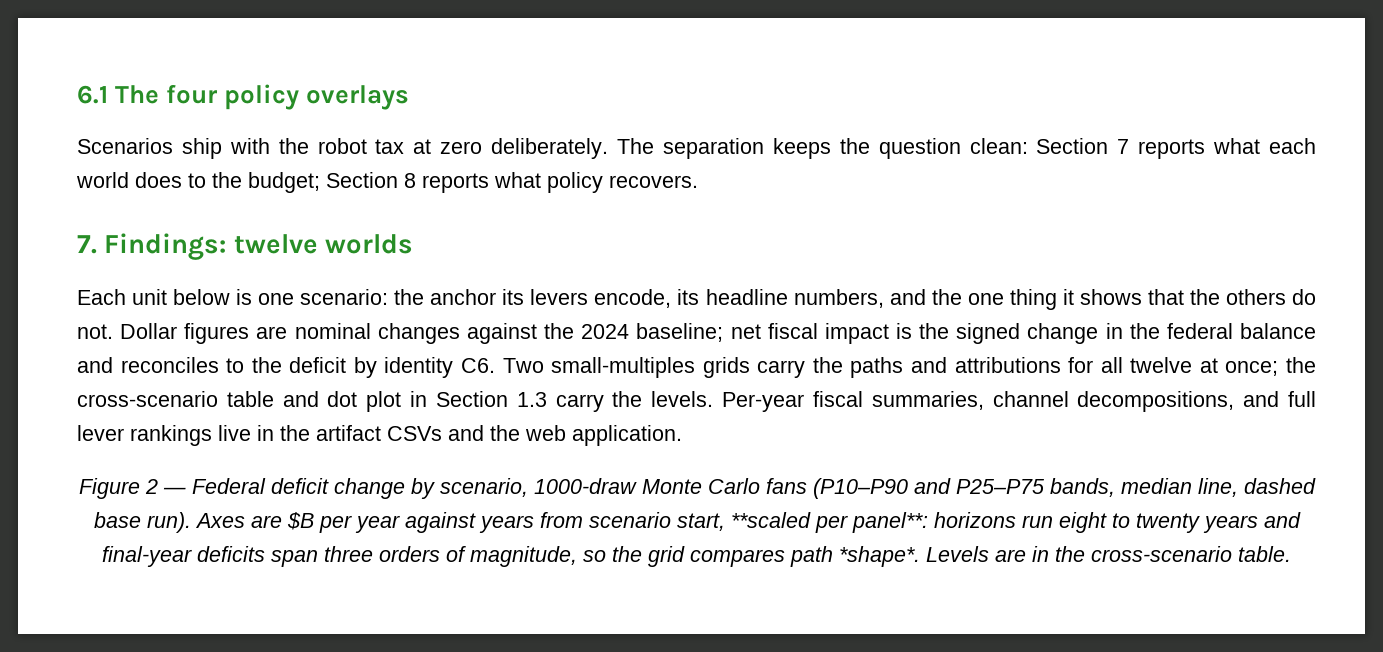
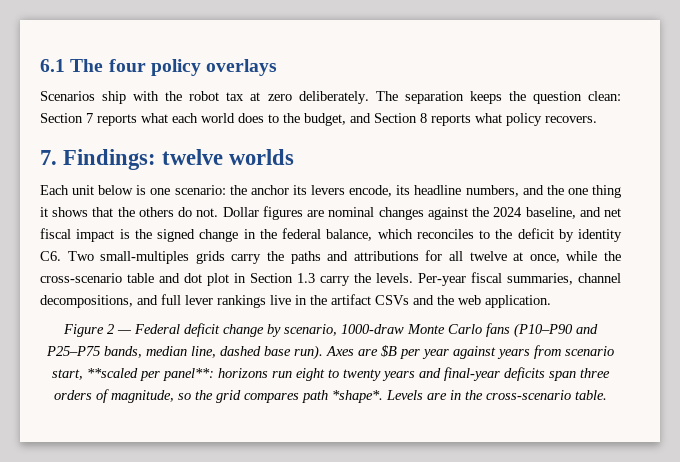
- The separation keeps the question clean: Section 7 reports what each world does to the budget; Section 8 reports what policy recovers.
+ The separation keeps the question clean: Section 7 reports what each world does to the budget, and Section 8 reports what policy recovers.
- Dollar figures are nominal changes against the 2024 baseline; net fiscal impact is the signed change in the federal balance and reconciles to the deficit by identity C6. Two small-multiples grids carry the paths and attributions for all twelve at once; the cross-scenario table and dot plot in Section 1.3 carry the levels.
+ Dollar figures are nominal changes against the 2024 baseline, and net fiscal impact is the signed change in the federal balance, which reconciles to the deficit by identity C6. Two small-multiples grids carry the paths and attributions for all twelve at once, while the cross-scenario table and dot plot in Section 1.3 carry the levels.

